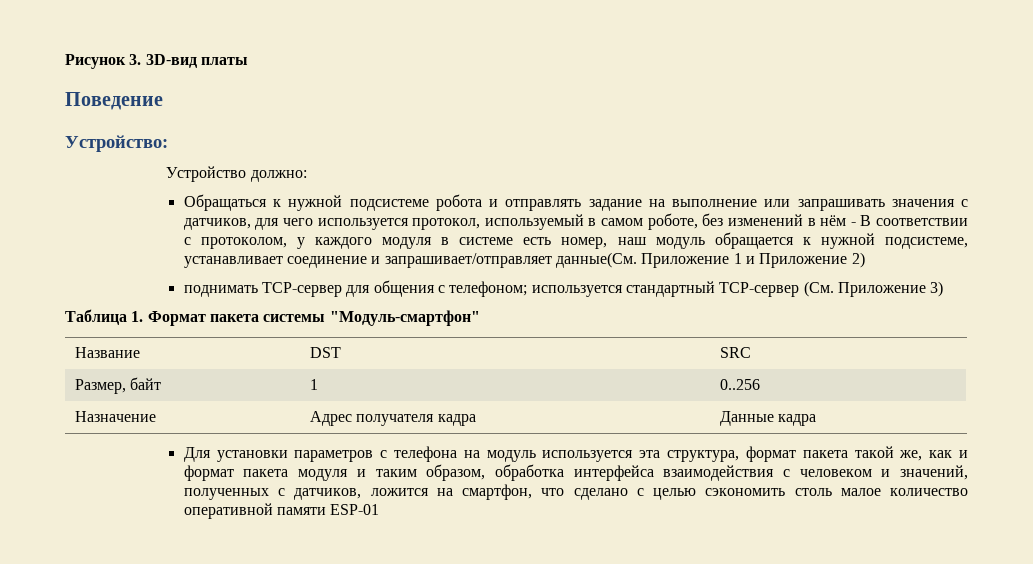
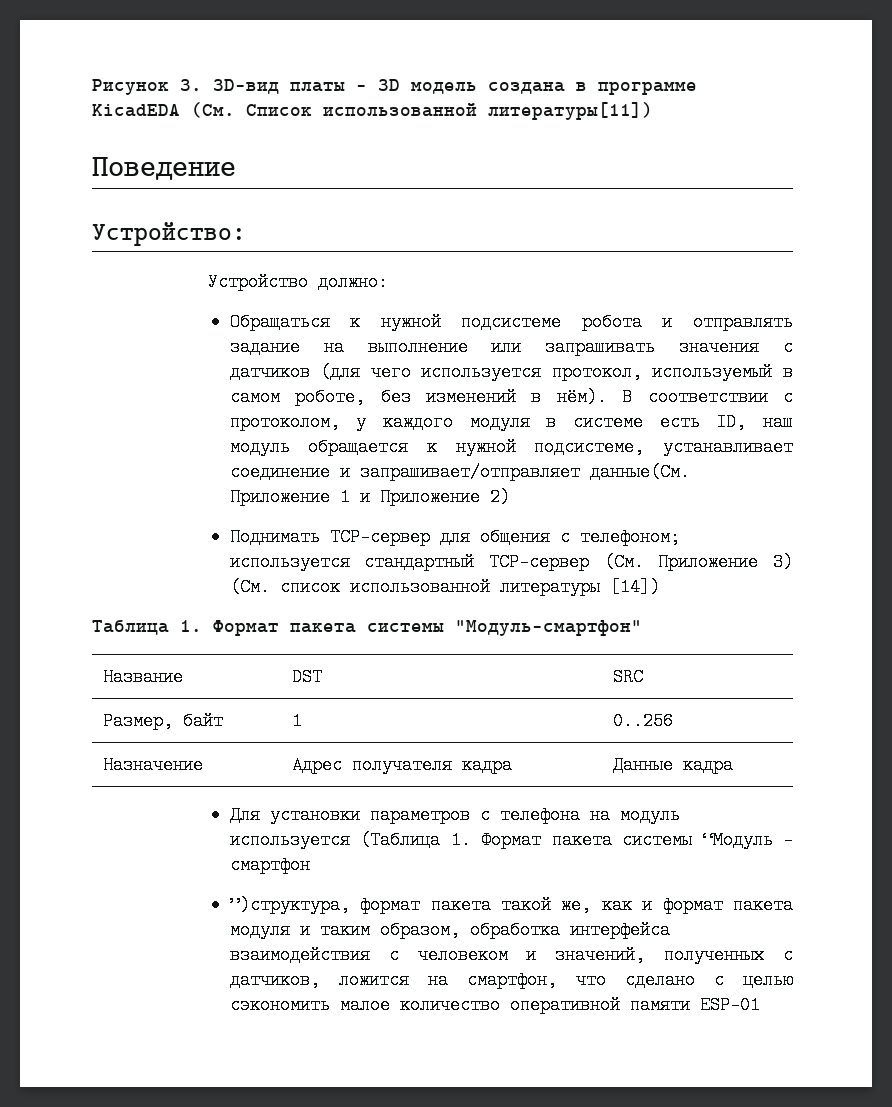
- Рисунок 3. 3D-вид платы
+ Рисунок 3. 3D-вид платы – 3D модель создана в программе KicadEDA (См. Список использованной литературы[11])
- Обращаться к нужной подсистеме робота и отправлять задание на выполнение или запрашивать значения с датчиков, для чего используется протокол, используемый в самом роботе, без изменений в нём - В соответствии с протоколом, у каждого модуля в системе есть номер, наш модуль обращается к нужной подсистеме, устанавливает соединение и запрашивает/отправляет данные(См.
+ Обращаться к нужной подсистеме робота и отправлять задание на выполнение или запрашивать значения с датчиков (для чего используется протокол, используемый в самом роботе, без изменений в нём). В соответствии с протоколом, у каждого модуля в системе есть ID, наш модуль обращается к нужной подсистеме, устанавливает соединение и запрашивает/отправляет данные(См.
- поднимать TCP-сервер для общения с телефоном; используется стандартный TCP-сервер (См. Приложение 3)
+ Поднимать TCP-сервер для общения с телефоном; используется стандартный TCP-сервер (См. Приложение 3) (См. список использованной литературы [14])
- Для установки параметров с телефона на модуль используется эта структура, формат пакета такой же, как и формат пакета модуля и таким образом, обработка интерфейса взаимодействия с человеком и значений, полученных с датчиков, ложится на смартфон, что сделано с целью сэкономить столь малое количество оперативной памяти ESP-01
+ Для установки параметров с телефона на модуль используется (Таблица 1. Формат пакета системы “Модуль – смартфон
+ ”)структура, формат пакета такой же, как и формат пакета модуля и таким образом, обработка интерфейса взаимодействия с человеком и значений, полученных с датчиков, ложится на смартфон, что сделано с целью сэкономить малое количество оперативной памяти ESP-01

